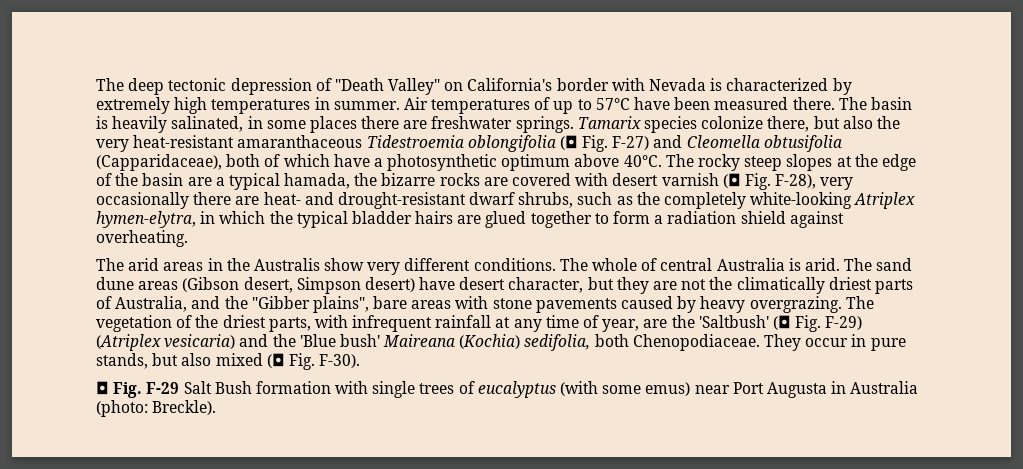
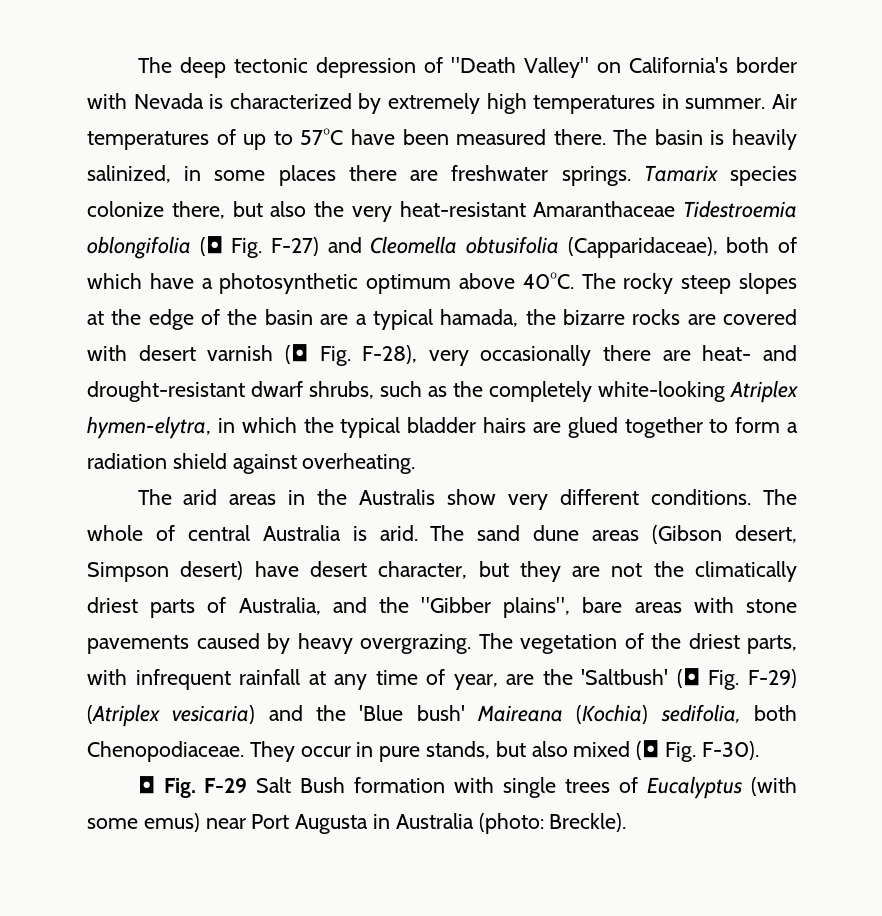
- The basin is heavily salinated, in some places there are freshwater springs.
+ The basin is heavily salinized, in some places there are freshwater springs.
- Tamarix species colonize there, but also the very heat-resistant amaranthaceous Tidestroemia oblongifolia (◘ Fig. F-27) and Cleomella obtusifolia (Capparidaceae), both of which have a photosynthetic optimum above 40°C.
+ Tamarix species colonize there, but also the very heat-resistant Amaranthaceae Tidestroemia oblongifolia (◘ Fig. F-27) and Cleomella obtusifolia (Capparidaceae), both of which have a photosynthetic optimum above 40°C.
- ◘ Fig. F-29 Salt Bush formation with single trees of eucalyptus (with some emus) near Port Augusta in Australia (photo: Breckle).
+ ◘ Fig. F-29 Salt Bush formation with single trees of Eucalyptus (with some emus) near Port Augusta in Australia (photo: Breckle).

